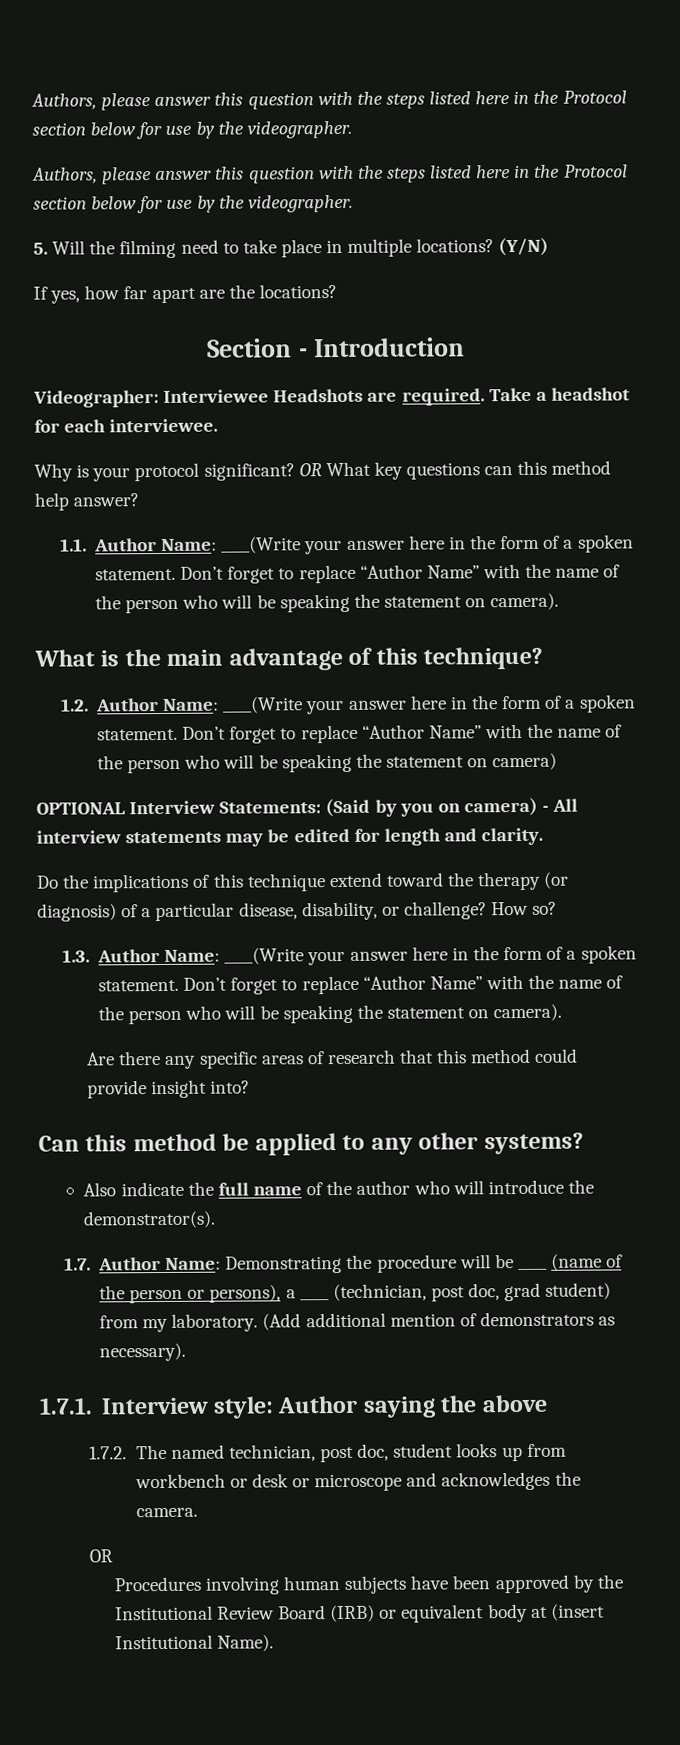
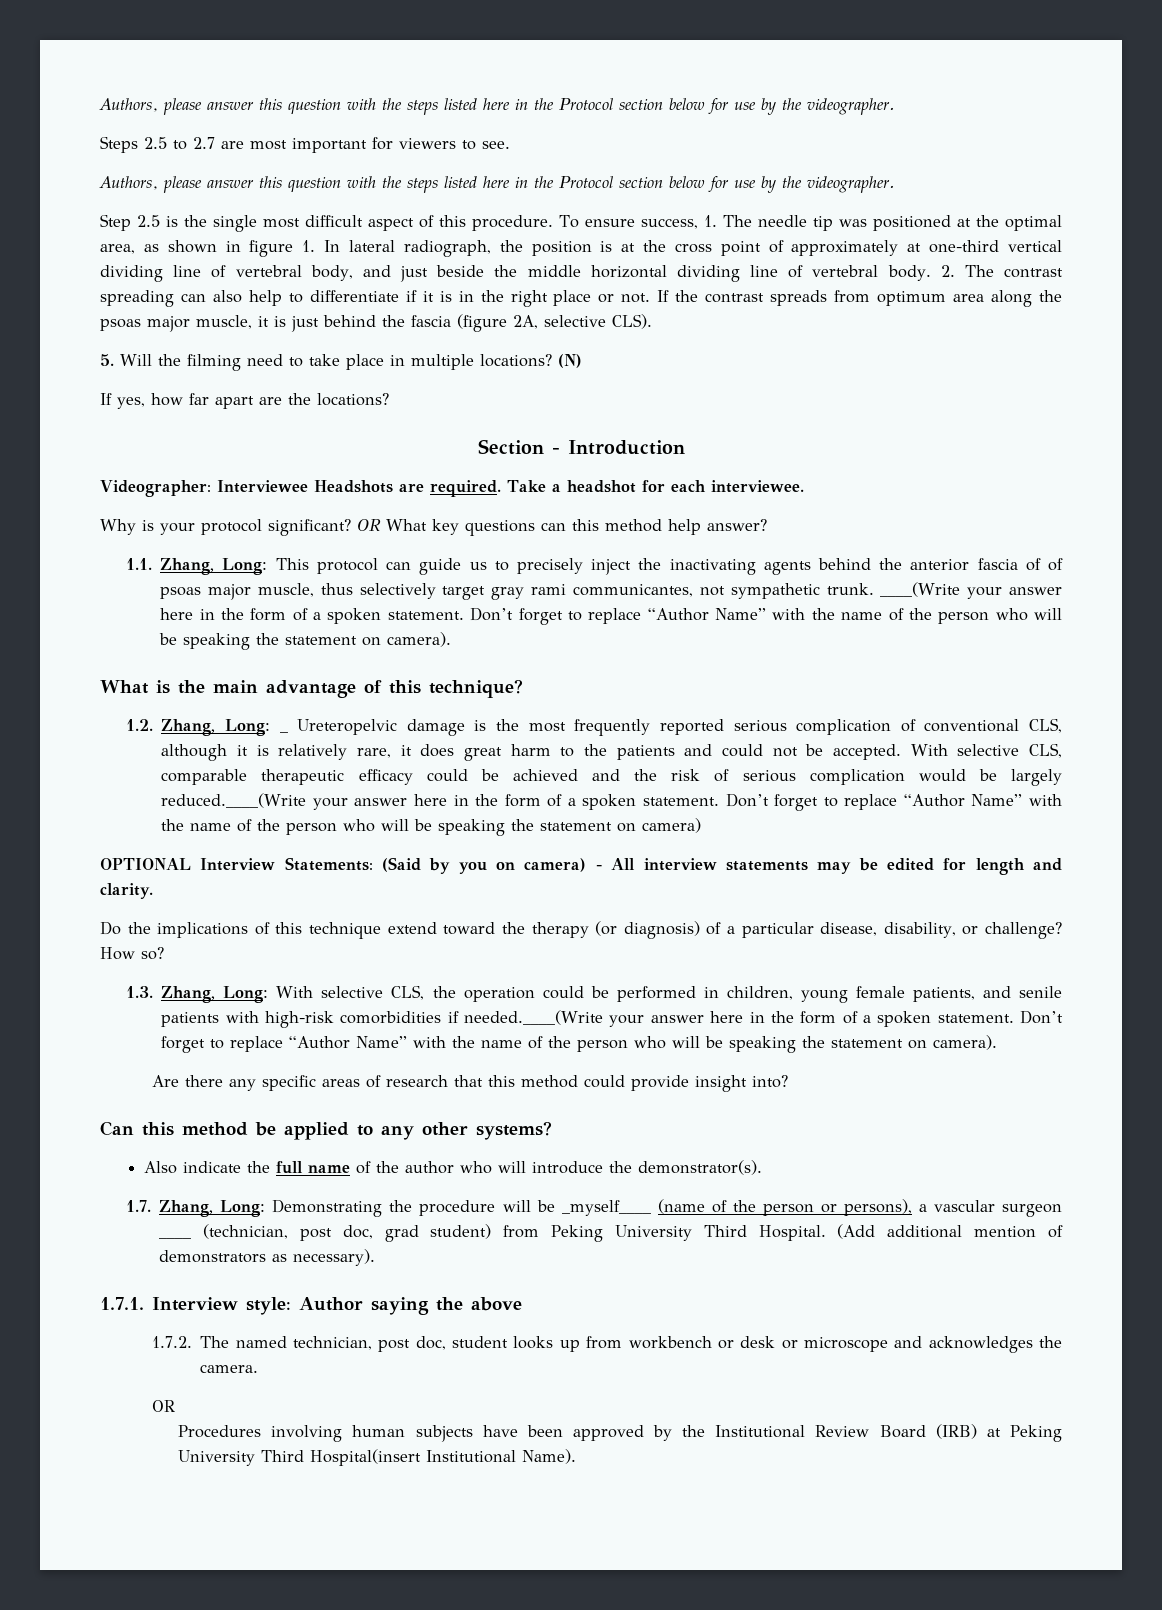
+ Steps 2.5 to 2.7 are most important for viewers to see.
+ Step 2.5 is the single most difficult aspect of this procedure. To ensure success, 1. The needle tip was positioned at the optimal area, as shown in figure 1. In lateral radiograph, the position is at the cross point of approximately at one-third vertical dividing line of vertebral body, and just beside the middle horizontal dividing line of vertebral body. 2. The contrast spreading can also help to differentiate if it is in the right place or not. If the contrast spreads from optimum area along the psoas major muscle, it is just behind the fascia (figure 2A, selective CLS).
- (Y/N)
+ (N)
- 1.1. Author Name: ____(Write your answer here in the form of a spoken statement.
+ 1.1. Zhang, Long: This protocol can guide us to precisely inject the inactivating agents behind the anterior fascia of of psoas major muscle, thus selectively target gray rami communicantes, not sympathetic trunk. ____(Write your answer here in the form of a spoken statement.
- 1.2. Author Name: ____(Write your answer here in the form of a spoken statement.
+ 1.2. Zhang, Long: _ Ureteropelvic damage is the most frequently reported serious complication of conventional CLS, although it is relatively rare, it does great harm to the patients and could not be accepted. With selective CLS, comparable therapeutic efficacy could be achieved and the risk of serious complication would be largely reduced.____(Write your answer here in the form of a spoken statement.
- 1.3. Author Name: ____(Write your answer here in the form of a spoken statement.
+ 1.3. Zhang, Long: With selective CLS, the operation could be performed in children, young female patients, and senile patients with high-risk comorbidities if needed.____(Write your answer here in the form of a spoken statement.
- 1.7. Author Name: Demonstrating the procedure will be ____ (name of the person or persons), a ____ (technician, post doc, grad student) from my laboratory.
+ 1.7. Zhang, Long: Demonstrating the procedure will be _myself____ (name of the person or persons), a vascular surgeon ____ (technician, post doc, grad student) from Peking University Third Hospital.
- Procedures involving human subjects have been approved by the Institutional Review Board (IRB) or equivalent body at (insert Institutional Name).
+ Procedures involving human subjects have been approved by the Institutional Review Board (IRB) at Peking University Third Hospital(insert Institutional Name).

